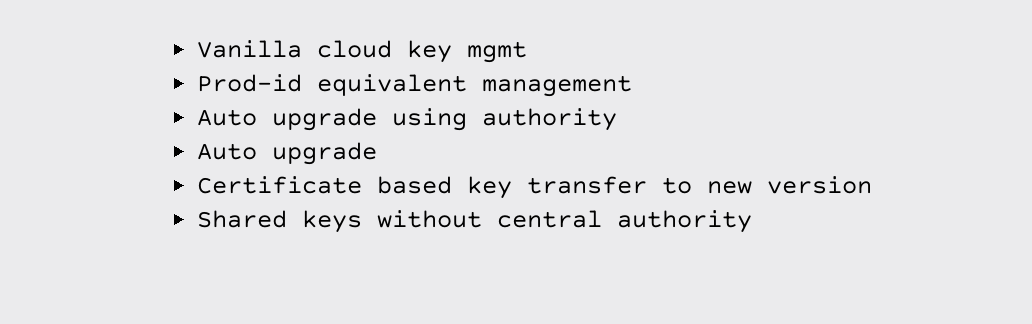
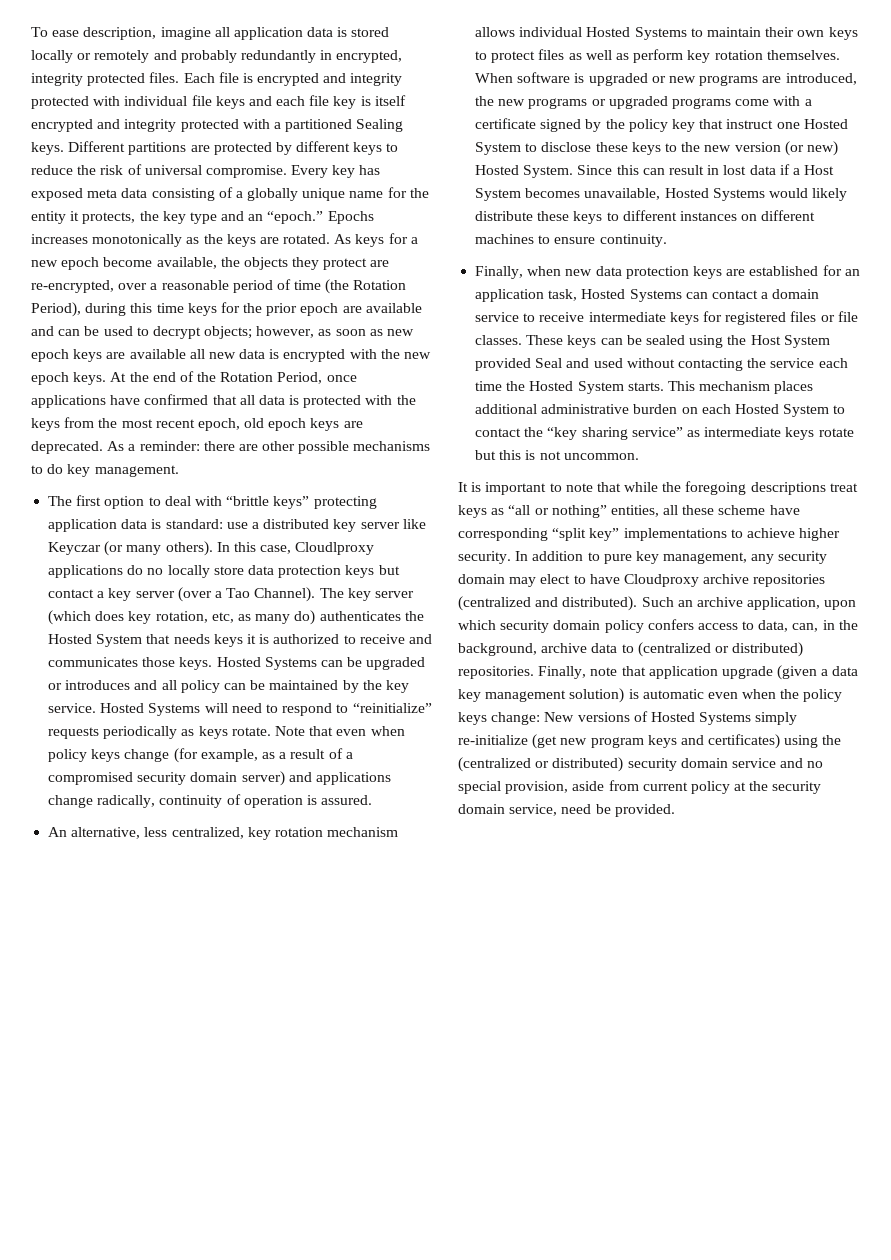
- Vanilla cloud key mgmt
- Prod-id equivalent management
- Auto upgrade using authority
- Auto upgrade
- Certificate based key transfer to new version
- Shared keys without central authority
+ To ease description, imagine all application data is stored locally or remotely and probably redundantly in encrypted, integrity protected files. Each file is encrypted and integrity protected with individual file keys and each file key is itself encrypted and integrity protected with a partitioned Sealing keys. Different partitions are protected by different keys to reduce the risk of universal compromise. Every key has exposed meta data consisting of a globally unique name for the entity it protects, the key type and an “epoch.” Epochs increases monotonically as the keys are rotated. As keys for a new epoch become available, the objects they protect are re-encrypted, over a reasonable period of time (the Rotation Period), during this time keys for the prior epoch are available and can be used to decrypt objects; however, as soon as new epoch keys are available all new data is encrypted with the new epoch keys. At the end of the Rotation Period, once applications have confirmed that all data is protected with the keys from the most recent epoch, old epoch keys are deprecated. As a reminder: there are other possible mechanisms to do key management.
+ The first option to deal with “brittle keys” protecting application data is standard: use a distributed key server like Keyczar (or many others). In this case, Cloudlproxy applications do no locally store data protection keys but contact a key server (over a Tao Channel). The key server (which does key rotation, etc, as many do) authenticates the Hosted System that needs keys it is authorized to receive and communicates those keys. Hosted Systems can be upgraded or introduces and all policy can be maintained by the key service. Hosted Systems will need to respond to “reinitialize” requests periodically as keys rotate. Note that even when policy keys change (for example, as a result of a compromised security domain server) and applications change radically, continuity of operation is assured.
+ An alternative, less centralized, key rotation mechanism allows individual Hosted Systems to maintain their own keys to protect files as well as perform key rotation themselves. When software is upgraded or new programs are introduced, the new programs or upgraded programs come with a certificate signed by the policy key that instruct one Hosted System to disclose these keys to the new version (or new) Hosted System. Since this can result in lost data if a Host System becomes unavailable, Hosted Systems would likely distribute these keys to different instances on different machines to ensure continuity.
+ Finally, when new data protection keys are established for an application task, Hosted Systems can contact a domain service to receive intermediate keys for registered files or file classes. These keys can be sealed using the Host System provided Seal and used without contacting the service each time the Hosted System starts. This mechanism places additional administrative burden on each Hosted System to contact the “key sharing service” as intermediate keys rotate but this is not uncommon.
+ It is important to note that while the foregoing descriptions treat keys as “all or nothing” entities, all these scheme have corresponding “split key” implementations to achieve higher security. In addition to pure key management, any security domain may elect to have Cloudproxy archive repositories (centralized and distributed). Such an archive application, upon which security domain policy confers access to data, can, in the background, archive data to (centralized or distributed) repositories. Finally, note that application upgrade (given a data key management solution) is automatic even when the policy keys change: New versions of Hosted Systems simply re-initialize (get new program keys and certificates) using the (centralized or distributed) security domain service and no special provision, aside from current policy at the security domain service, need be provided.

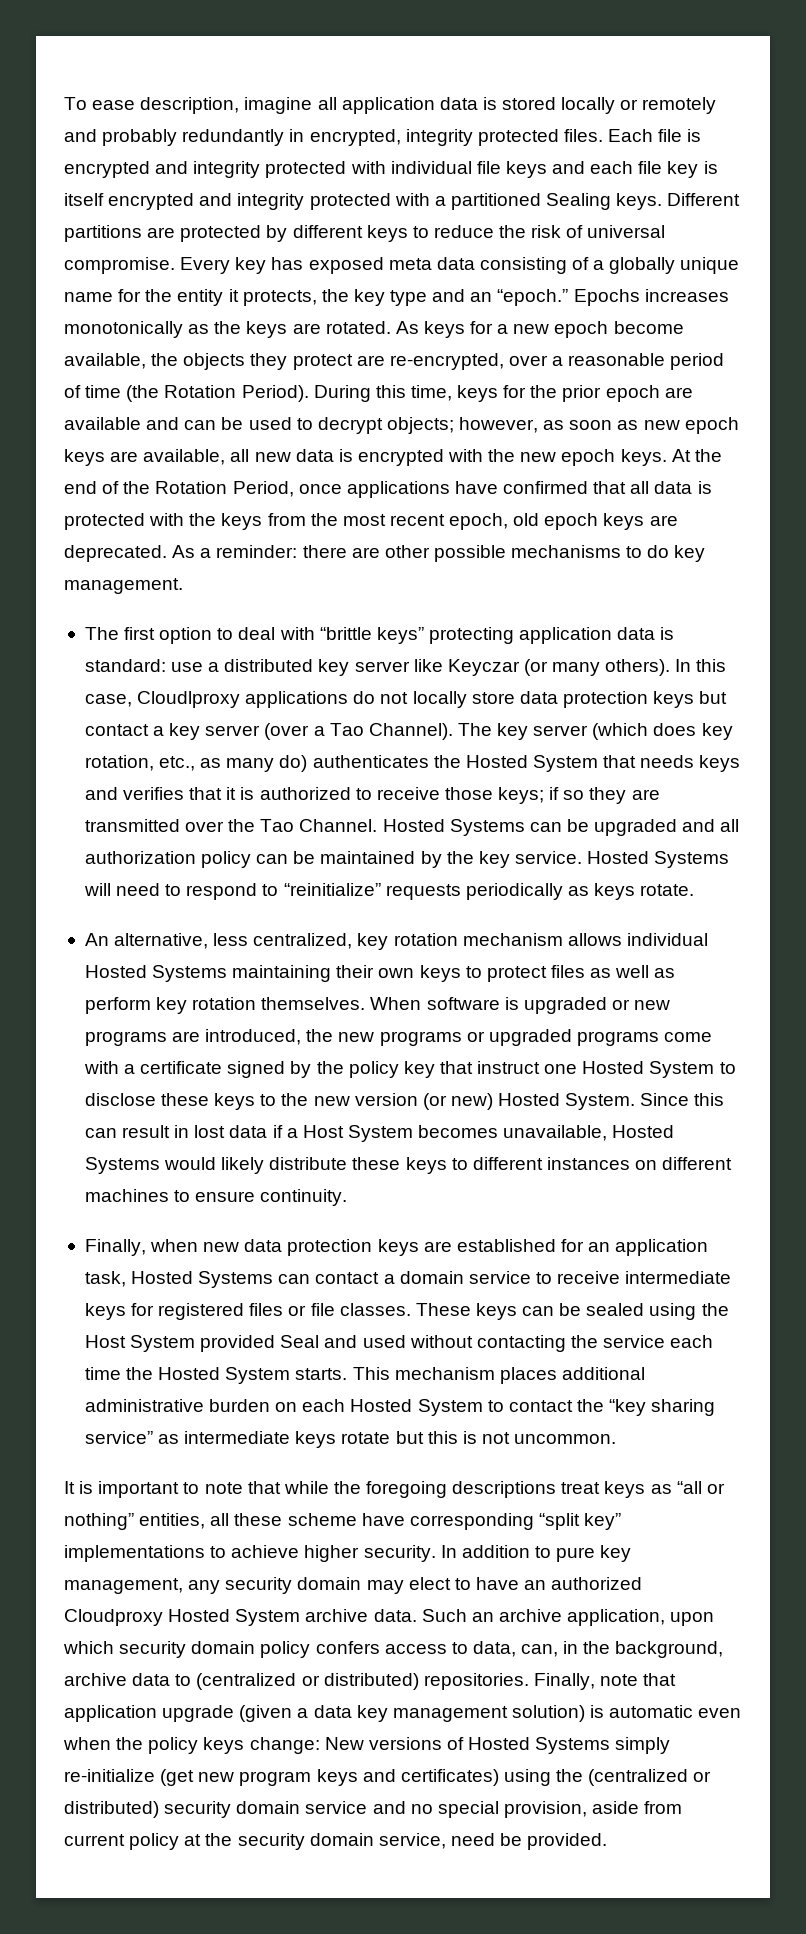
- As keys for a new epoch become available, the objects they protect are re-encrypted, over a reasonable period of time (the Rotation Period), during this time keys for the prior epoch are available and can be used to decrypt objects; however, as soon as new epoch keys are available all new data is encrypted with the new epoch keys.
+ As keys for a new epoch become available, the objects they protect are re-encrypted, over a reasonable period of time (the Rotation Period). During this time, keys for the prior epoch are available and can be used to decrypt objects; however, as soon as new epoch keys are available, all new data is encrypted with the new epoch keys.
- In this case, Cloudlproxy applications do no locally store data protection keys but contact a key server (over a Tao Channel).
+ In this case, Cloudlproxy applications do not locally store data protection keys but contact a key server (over a Tao Channel).
- The key server (which does key rotation, etc, as many do) authenticates the Hosted System that needs keys it is authorized to receive and communicates those keys.
+ The key server (which does key rotation, etc., as many do) authenticates the Hosted System that needs keys and verifies that it is authorized to receive those keys; if so they are transmitted over the Tao Channel.
- Hosted Systems can be upgraded or introduces and all policy can be maintained by the key service.
+ Hosted Systems can be upgraded and all authorization policy can be maintained by the key service.
- Note that even when policy keys change (for example, as a result of a compromised security domain server) and applications change radically, continuity of operation is assured.
- An alternative, less centralized, key rotation mechanism allows individual Hosted Systems to maintain their own keys to protect files as well as perform key rotation themselves.
+ An alternative, less centralized, key rotation mechanism allows individual Hosted Systems maintaining their own keys to protect files as well as perform key rotation themselves.
- In addition to pure key management, any security domain may elect to have Cloudproxy archive repositories (centralized and distributed).
+ In addition to pure key management, any security domain may elect to have an authorized Cloudproxy Hosted System archive data.

